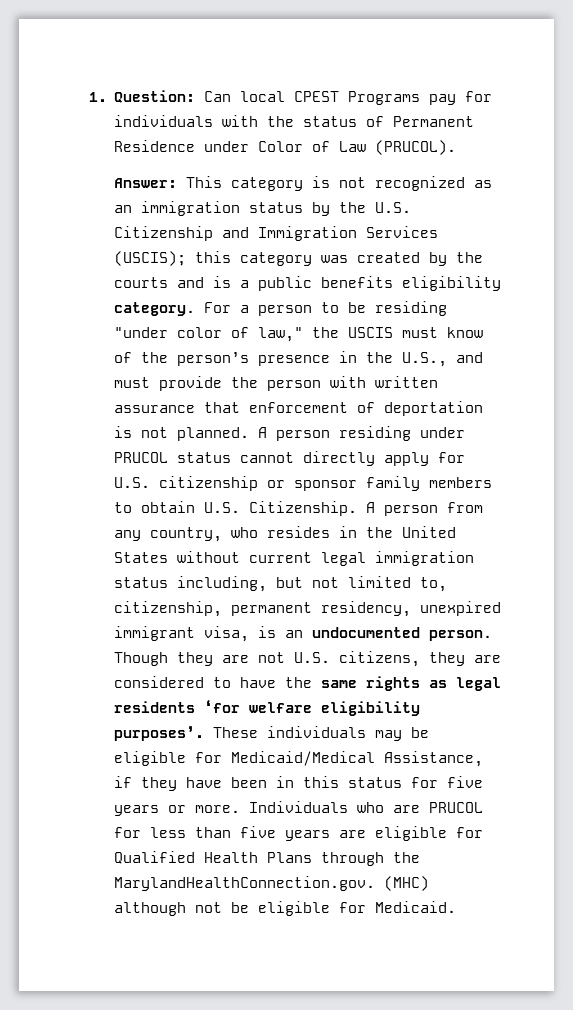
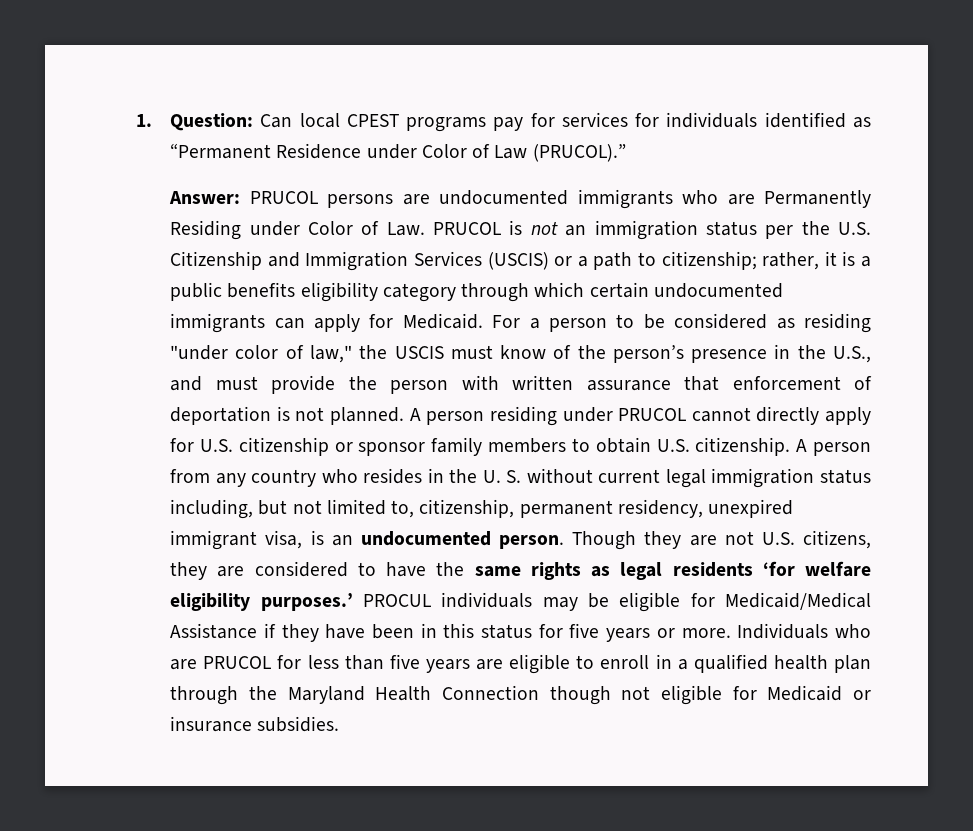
- 1. Question: Can local CPEST Programs pay for individuals with the status of Permanent Residence under Color of Law (PRUCOL).
+ 1. Question: Can local CPEST programs pay for services for individuals identified as “Permanent Residence under Color of Law (PRUCOL).”
- Answer: This category is not recognized as an immigration status by the U.S. Citizenship and Immigration Services (USCIS); this category was created by the courts and is a public benefits eligibility category.
+ Answer: PRUCOL persons are undocumented immigrants who are Permanently Residing under Color of Law. PRUCOL is not an immigration status per the U.S. Citizenship and Immigration Services (USCIS) or a path to citizenship; rather, it is a public benefits eligibility category through which certain undocumented immigrants can apply for Medicaid.
- For a person to be residing "under color of law," the USCIS must know of the person’s presence in the U.S., and must provide the person with written assurance that enforcement of deportation is not planned.
+ For a person to be considered as residing "under color of law," the USCIS must know of the person’s presence in the U.S., and must provide the person with written assurance that enforcement of deportation is not planned.
- A person residing under PRUCOL status cannot directly apply for U.S. citizenship or sponsor family members to obtain U.S. Citizenship.
+ A person residing under PRUCOL cannot directly apply for U.S. citizenship or sponsor family members to obtain U.S. citizenship.
- A person from any country, who resides in the United States without current legal immigration status including, but not limited to, citizenship, permanent residency, unexpired immigrant visa, is an undocumented person.
+ A person from any country who resides in the U. S. without current legal immigration status including, but not limited to, citizenship, permanent residency, unexpired immigrant visa, is an undocumented person.
- Though they are not U.S. citizens, they are considered to have the same rights as legal residents ‘for welfare eligibility purposes’. These individuals may be eligible for Medicaid/Medical Assistance, if they have been in this status for five years or more.
+ Though they are not U.S. citizens, they are considered to have the same rights as legal residents ‘for welfare eligibility purposes.’ PROCUL individuals may be eligible for Medicaid/Medical Assistance if they have been in this status for five years or more.
- Individuals who are PRUCOL for less than five years are eligible for Qualified Health Plans through the MarylandHealthConnection.gov. (MHC) although not be eligible for Medicaid.
+ Individuals who are PRUCOL for less than five years are eligible to enroll in a qualified health plan through the Maryland Health Connection though not eligible for Medicaid or insurance subsidies.

